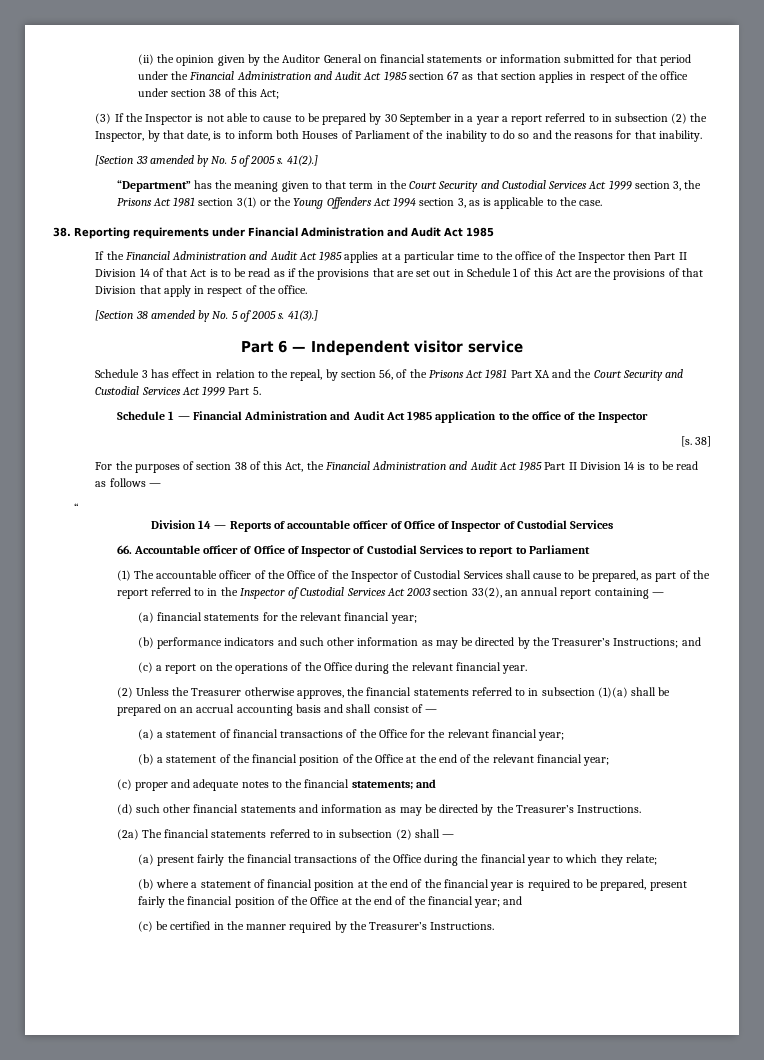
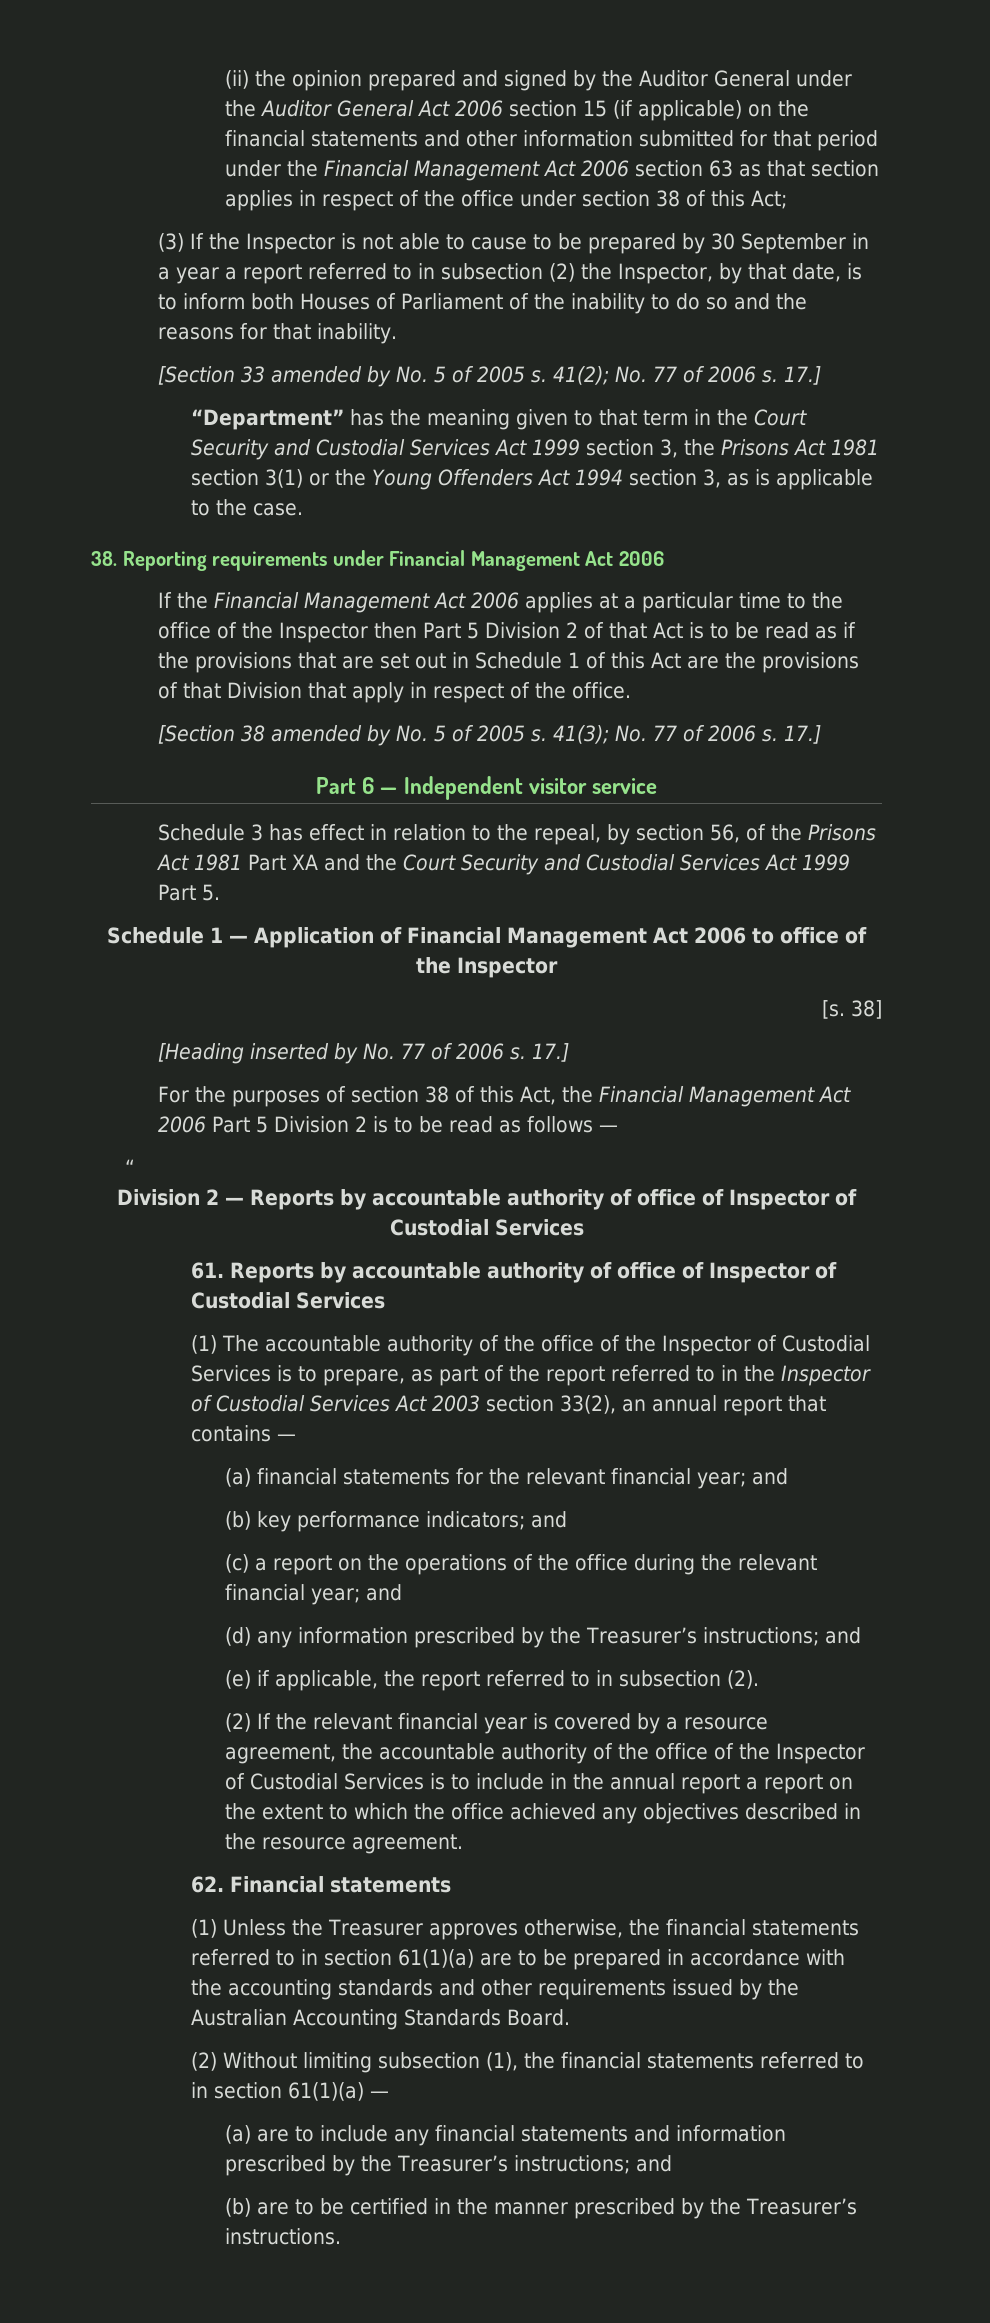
- (ii) the opinion given by the Auditor General on financial statements or information submitted for that period under the Financial Administration and Audit Act 1985 section 67 as that section applies in respect of the office under section 38 of this Act;
+ (ii) the opinion prepared and signed by the Auditor General under the Auditor General Act 2006 section 15 (if applicable) on the financial statements and other information submitted for that period under the Financial Management Act 2006 section 63 as that section applies in respect of the office under section 38 of this Act;
- 41(2).]
+ 41(2); No. 77 of 2006 s. 17.]
- 38. Reporting requirements under Financial Administration and Audit Act 1985
- If the Financial Administration and Audit Act 1985 applies at a particular time to the office of the Inspector then Part II Division 14 of that Act is to be read as if the provisions that are set out in Schedule 1 of this Act are the provisions of that Division that apply in respect of the office.
+ 38. Reporting requirements under Financial Management Act 2006
+ If the Financial Management Act 2006 applies at a particular time to the office of the Inspector then Part 5 Division 2 of that Act is to be read as if the provisions that are set out in Schedule 1 of this Act are the provisions of that Division that apply in respect of the office.
- 41(3).]
+ 41(3); No. 77 of 2006 s. 17.]
- Schedule 1 — Financial Administration and Audit Act 1985 application to the office of the Inspector
+ Schedule 1 — Application of Financial Management Act 2006 to office of the Inspector
+ [Heading inserted by No. 77 of 2006 s. 17.]
- For the purposes of section 38 of this Act, the Financial Administration and Audit Act 1985 Part II Division 14 is to be read as follows —
+ For the purposes of section 38 of this Act, the Financial Management Act 2006 Part 5 Division 2 is to be read as follows —
- Division 14 — Reports of accountable officer of Office of Inspector of Custodial Services
- 66. Accountable officer of Office of Inspector of Custodial Services to report to Parliament
+ Division 2 — Reports by accountable authority of office of Inspector of Custodial Services
+ 61. Reports by accountable authority of office of Inspector of Custodial Services
- (1) The accountable officer of the Office of the Inspector of Custodial Services shall cause to be prepared, as part of the report referred to in the Inspector of Custodial Services Act 2003 section 33(2), an annual report containing —
+ (1) The accountable authority of the office of the Inspector of Custodial Services is to prepare, as part of the report referred to in the Inspector of Custodial Services Act 2003 section 33(2), an annual report that contains —
- (a) financial statements for the relevant financial year;
- (b) performance indicators and such other information as may be directed by the Treasurer’s Instructions; and
+ (a) financial statements for the relevant financial year; and
+ (b) key performance indicators; and
- (c) a report on the operations of the Office during the relevant financial year.
- (2) Unless the Treasurer otherwise approves, the financial statements referred to in subsection (1)(a) shall be prepared on an accrual accounting basis and shall consist of —
- (a) a statement of financial transactions of the Office for the relevant financial year;
- (b) a statement of the financial position of the Office at the end of the relevant financial year;
- (c) proper and adequate notes to the financial statements; and
- (d) such other financial statements and information as may be directed by the Treasurer’s Instructions.
- (2a) The financial statements referred to in subsection (2) shall —
- (a) present fairly the financial transactions of the Office during the financial year to which they relate;
- (b) where a statement of financial position at the end of the financial year is required to be prepared, present fairly the financial position of the Office at the end of the financial year; and
- (c) be certified in the manner required by the Treasurer’s Instructions.
+ (c) a report on the operations of the office during the relevant financial year; and
+ (d) any information prescribed by the Treasurer’s instructions; and
+ (e) if applicable, the report referred to in subsection (2).
+ (2) If the relevant financial year is covered by a resource agreement, the accountable authority of the office of the Inspector of Custodial Services is to include in the annual report a report on the extent to which the office achieved any objectives described in the resource agreement.
+ 62. Financial statements
+ (1) Unless the Treasurer approves otherwise, the financial statements referred to in section 61(1)(a) are to be prepared in accordance with the accounting standards and other requirements issued by the Australian Accounting Standards Board.
+ (2) Without limiting subsection (1), the financial statements referred to in section 61(1)(a) —
+ (a) are to include any financial statements and information prescribed by the Treasurer’s instructions; and
+ (b) are to be certified in the manner prescribed by the Treasurer’s instructions.

